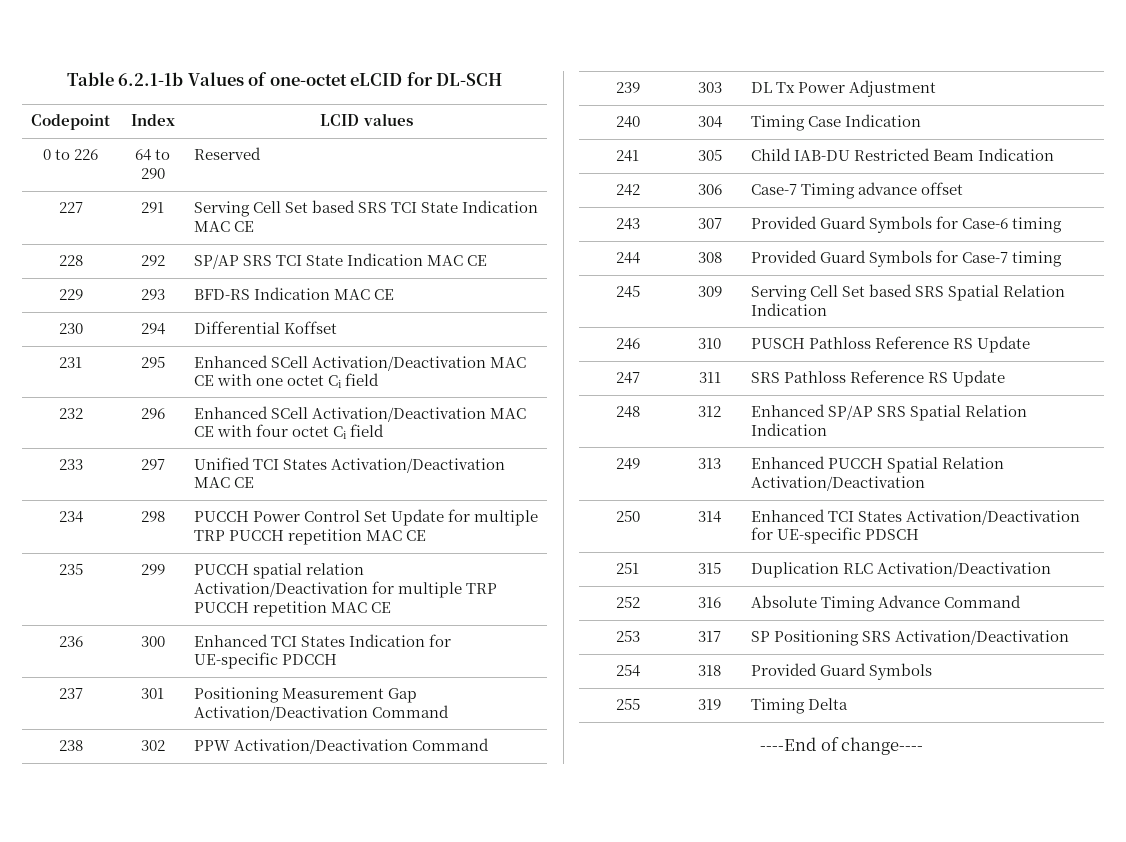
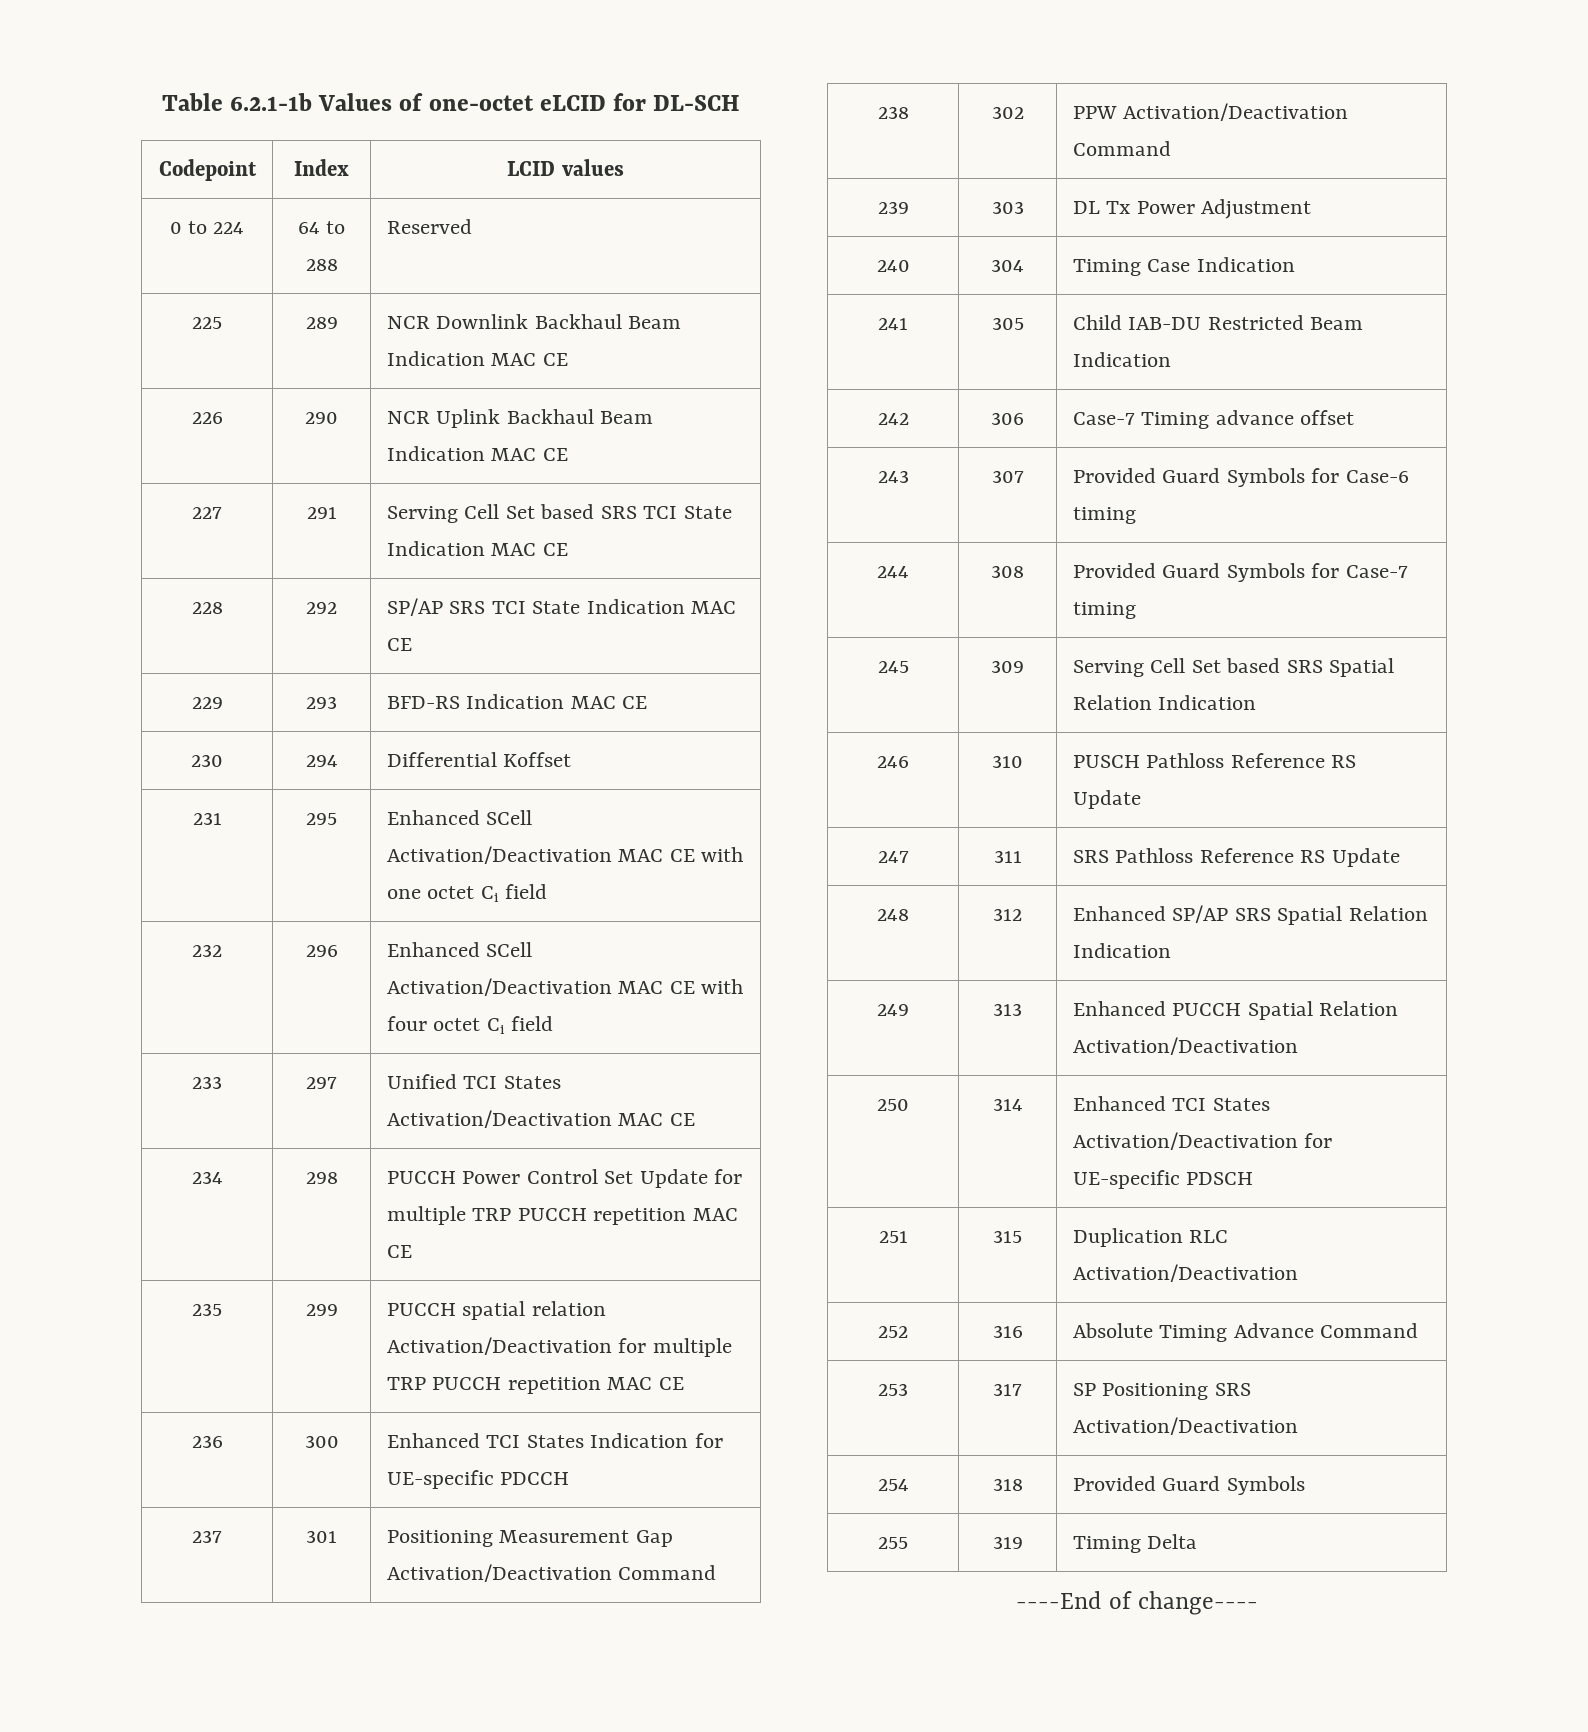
- 0 to 226 | 64 to 290 | Reserved
+ 0 to 224 | 64 to 288 | Reserved
+ 225 | 289 | NCR Downlink Backhaul Beam Indication MAC CE
+ 226 | 290 | NCR Uplink Backhaul Beam Indication MAC CE

